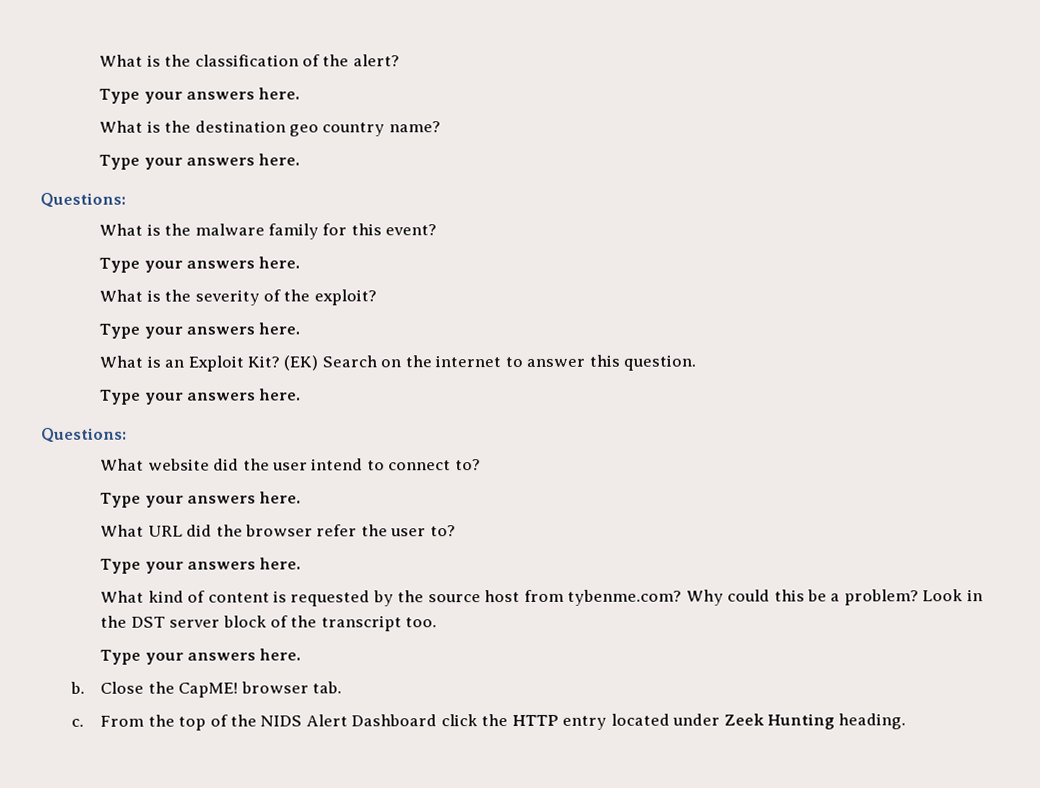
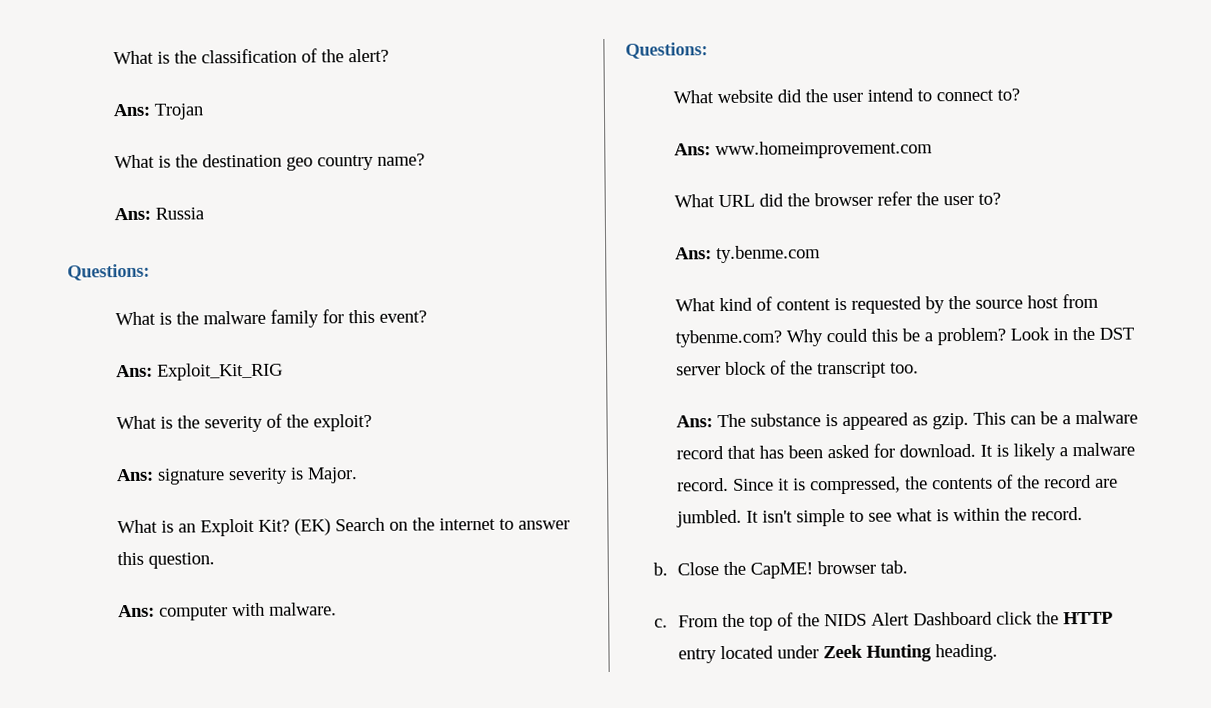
  What is the classification of the alert?
- Type your answers here.
+ Ans: Trojan
  What is the destination geo country name?
- Type your answers here.
+ Ans: Russia
  What is the malware family for this event?
- Type your answers here.
+ Ans: Exploit_Kit_RIG
  What is the severity of the exploit?
- Type your answers here.
+ Ans: signature severity is Major.
  (EK) Search on the internet to answer this question.
- Type your answers here.
+ Ans: computer with malware.
  What website did the user intend to connect to?
- Type your answers here.
+ Ans: www.homeimprovement.com
  What URL did the browser refer the user to?
- Type your answers here.
+ Ans: ty.benme.com
  Look in the DST server block of the transcript too.
- Type your answers here.
+ Ans: The substance is appeared as gzip. This can be a malware record that has been asked for download. It is likely a malware record. Since it is compressed, the contents of the record are jumbled. It isn't simple to see what is within the record.

